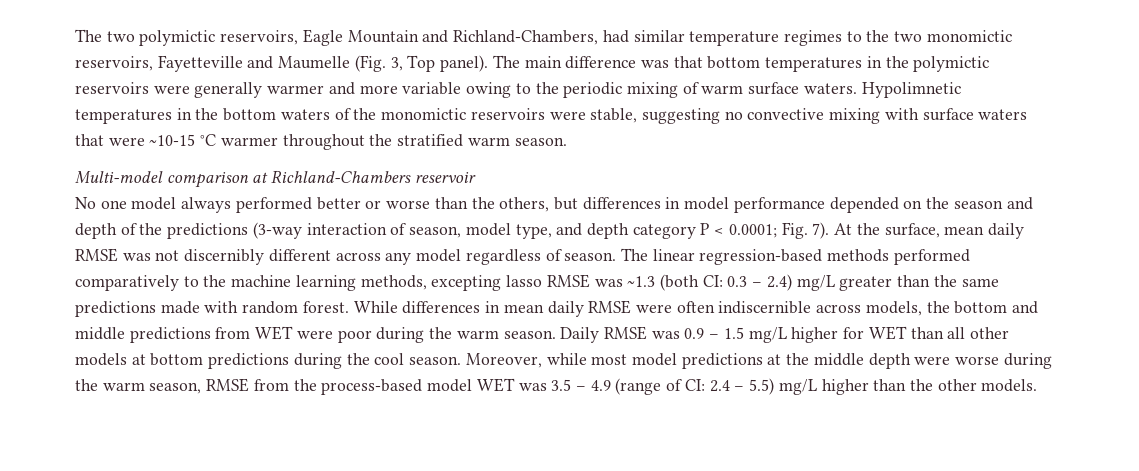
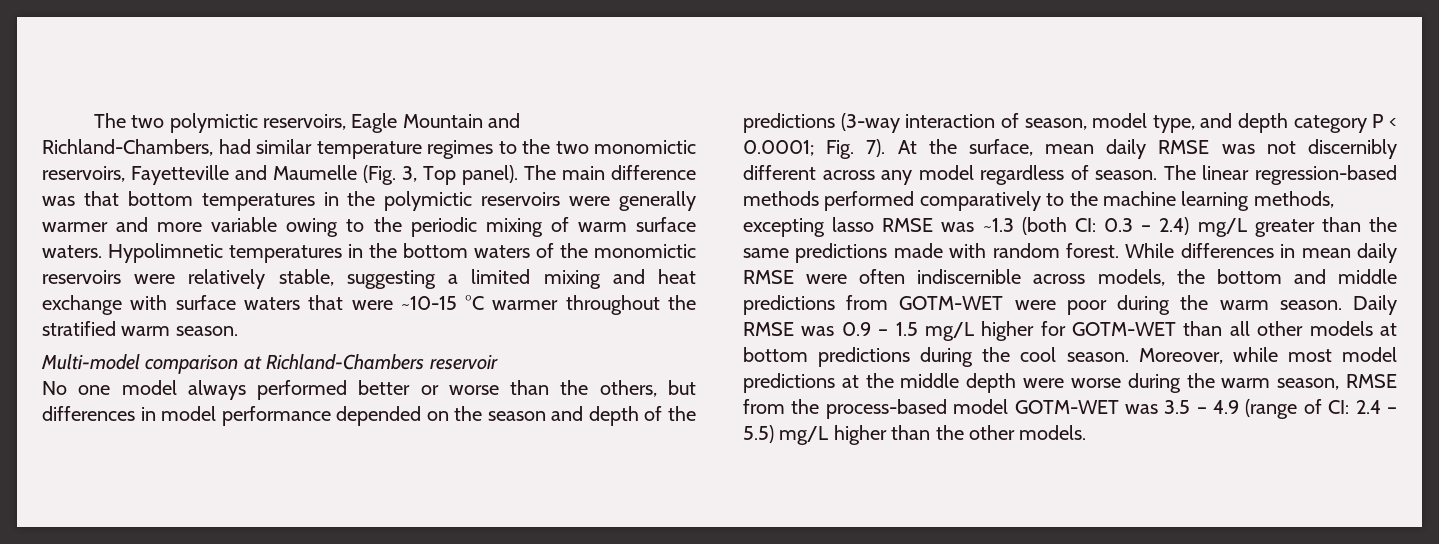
- Hypolimnetic temperatures in the bottom waters of the monomictic reservoirs were stable, suggesting no convective mixing with surface waters that were ~10-15 °C warmer throughout the stratified warm season.
+ Hypolimnetic temperatures in the bottom waters of the monomictic reservoirs were relatively stable, suggesting a limited mixing and heat exchange with surface waters that were ~10-15 °C warmer throughout the stratified warm season.
- While differences in mean daily RMSE were often indiscernible across models, the bottom and middle predictions from WET were poor during the warm season.
+ While differences in mean daily RMSE were often indiscernible across models, the bottom and middle predictions from GOTM-WET were poor during the warm season.
- Daily RMSE was 0.9 – 1.5 mg/L higher for WET than all other models at bottom predictions during the cool season.
+ Daily RMSE was 0.9 – 1.5 mg/L higher for GOTM-WET than all other models at bottom predictions during the cool season.
- Moreover, while most model predictions at the middle depth were worse during the warm season, RMSE from the process-based model WET was 3.5 – 4.9 (range of CI: 2.4 – 5.5) mg/L higher than the other models.
+ Moreover, while most model predictions at the middle depth were worse during the warm season, RMSE from the process-based model GOTM-WET was 3.5 – 4.9 (range of CI: 2.4 – 5.5) mg/L higher than the other models.

